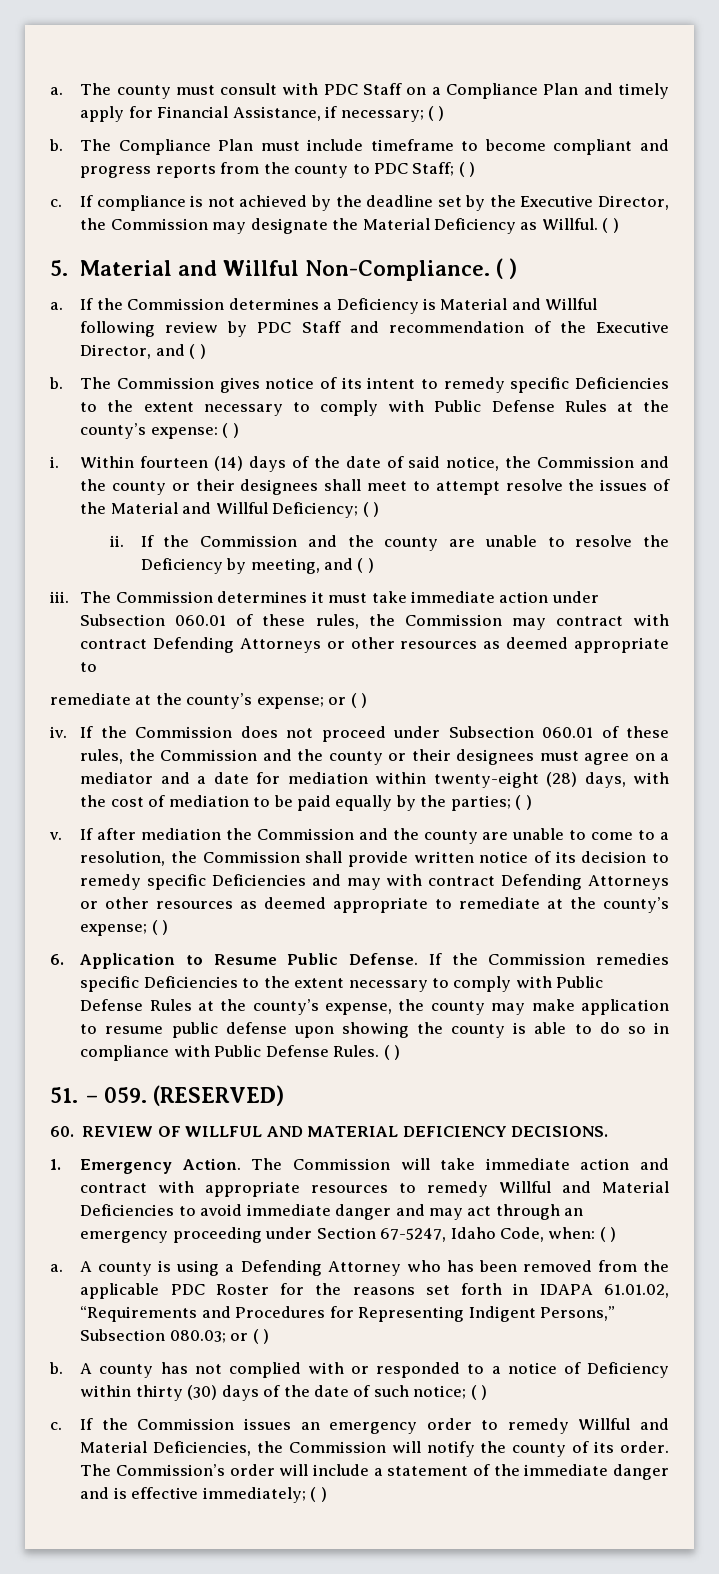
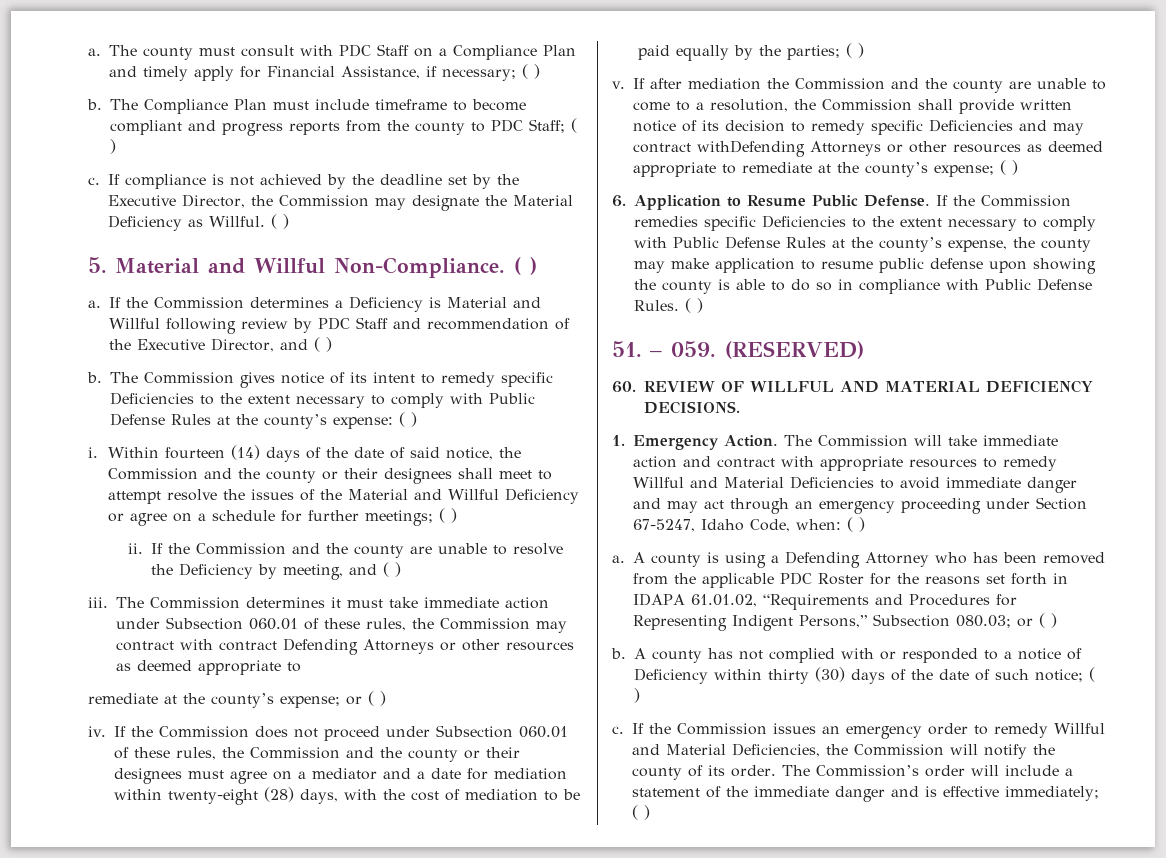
- Within fourteen (14) days of the date of said notice, the Commission and the county or their designees shall meet to attempt resolve the issues of the Material and Willful Deficiency; ( )
+ Within fourteen (14) days of the date of said notice, the Commission and the county or their designees shall meet to attempt resolve the issues of the Material and Willful Deficiency or agree on a schedule for further meetings; ( )
- If after mediation the Commission and the county are unable to come to a resolution, the Commission shall provide written notice of its decision to remedy specific Deficiencies and may with contract Defending Attorneys or other resources as deemed appropriate to remediate at the county’s expense; ( )
+ If after mediation the Commission and the county are unable to come to a resolution, the Commission shall provide written notice of its decision to remedy specific Deficiencies and may contract withDefending Attorneys or other resources as deemed appropriate to remediate at the county’s expense; ( )

